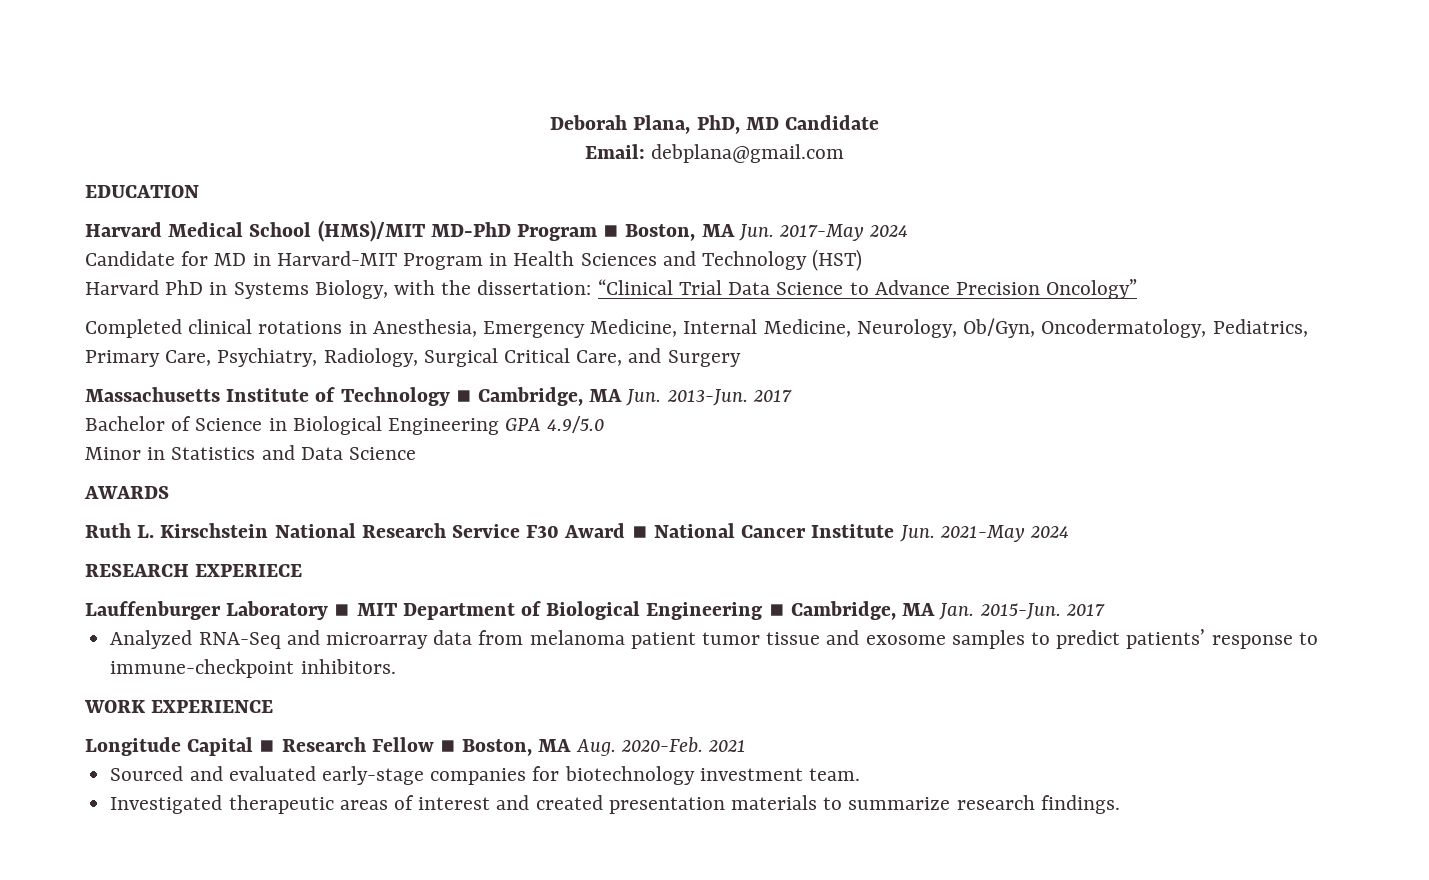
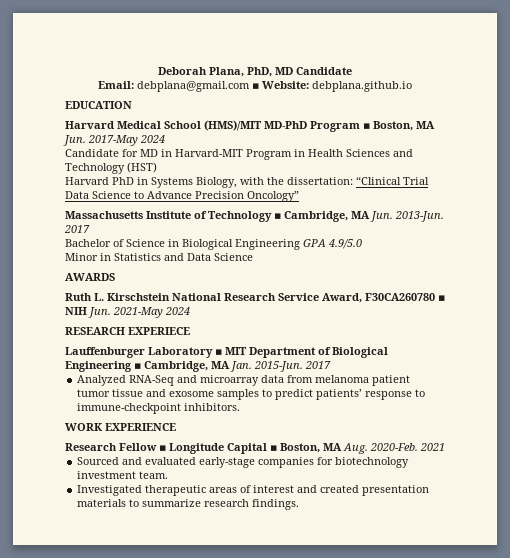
- Email: debplana@gmail.com
+ Email: debplana@gmail.com ▪ Website: debplana.github.io
- Completed clinical rotations in Anesthesia, Emergency Medicine, Internal Medicine, Neurology, Ob/Gyn, Oncodermatology, Pediatrics, Primary Care, Psychiatry, Radiology, Surgical Critical Care, and Surgery
- Ruth L. Kirschstein National Research Service F30 Award ▪ National Cancer Institute Jun. 2021-May 2024
+ Ruth L. Kirschstein National Research Service Award, F30CA260780 ▪ NIH Jun. 2021-May 2024
- Longitude Capital ▪ Research Fellow ▪ Boston, MA Aug. 2020-Feb.
+ Research Fellow ▪ Longitude Capital ▪ Boston, MA Aug. 2020-Feb.

